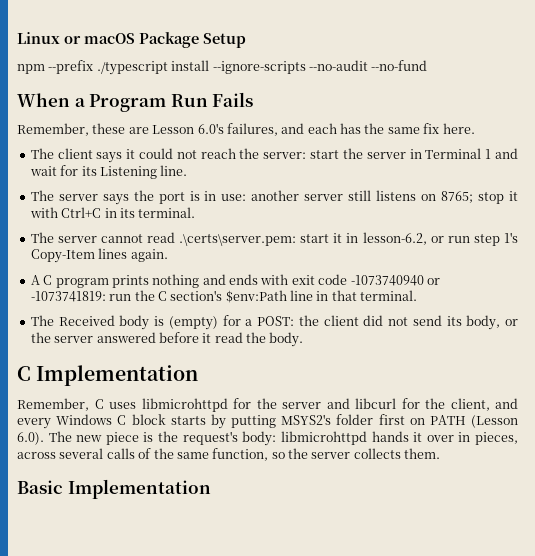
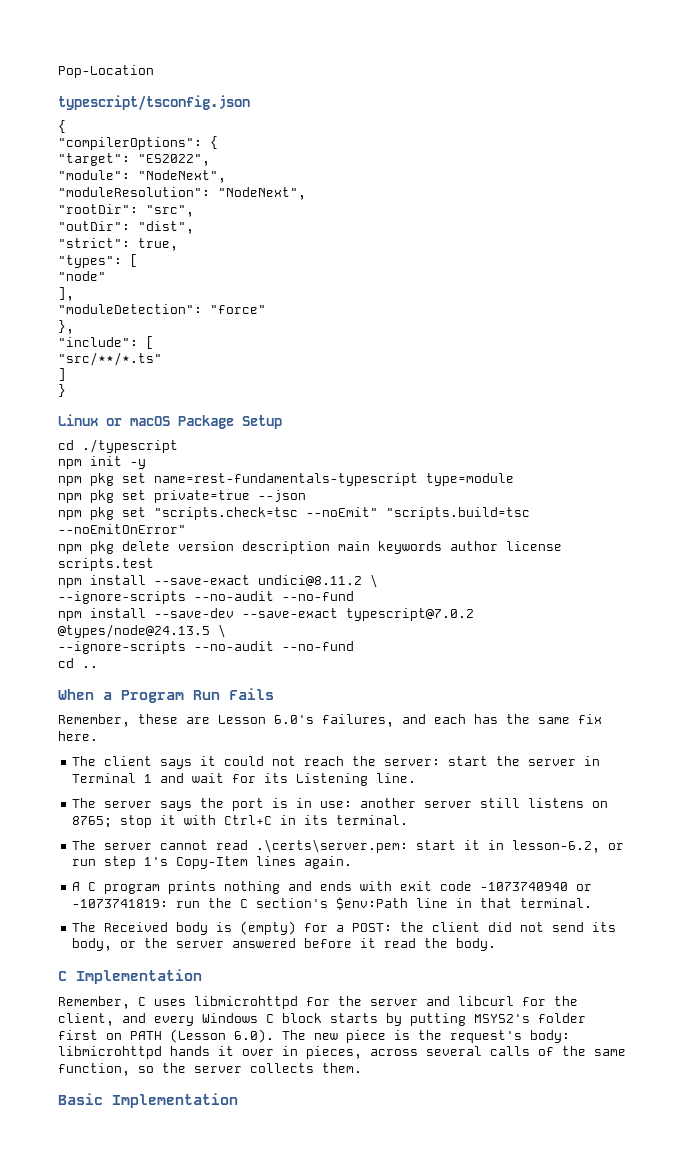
+ Pop-Location
+ typescript/tsconfig.json
+ {
+ "compilerOptions": {
+ "target": "ES2022",
+ "module": "NodeNext",
+ "moduleResolution": "NodeNext",
+ "rootDir": "src",
+ "outDir": "dist",
+ "strict": true,
+ "types": [
+ "node"
+ ],
+ "moduleDetection": "force"
+ },
+ "include": [
+ "src/**/*.ts"
+ ]
+ }
- npm --prefix ./typescript install --ignore-scripts --no-audit --no-fund
+ cd ./typescript
+ npm init -y
+ npm pkg set name=rest-fundamentals-typescript type=module
+ npm pkg set private=true --json
+ npm pkg set "scripts.check=tsc --noEmit" "scripts.build=tsc --noEmitOnError"
+ npm pkg delete version description main keywords author license scripts.test
+ npm install --save-exact undici@8.11.2 \
+ --ignore-scripts --no-audit --no-fund
+ npm install --save-dev --save-exact typescript@7.0.2 @types/node@24.13.5 \
+ --ignore-scripts --no-audit --no-fund
+ cd ..

